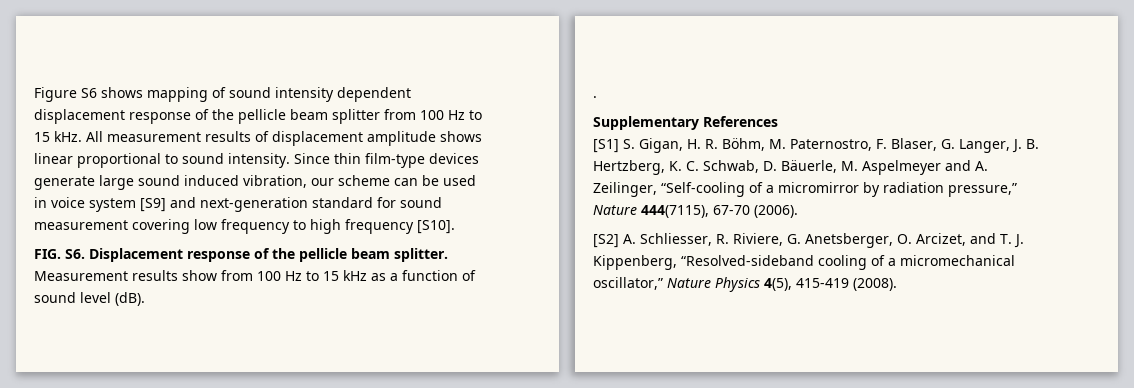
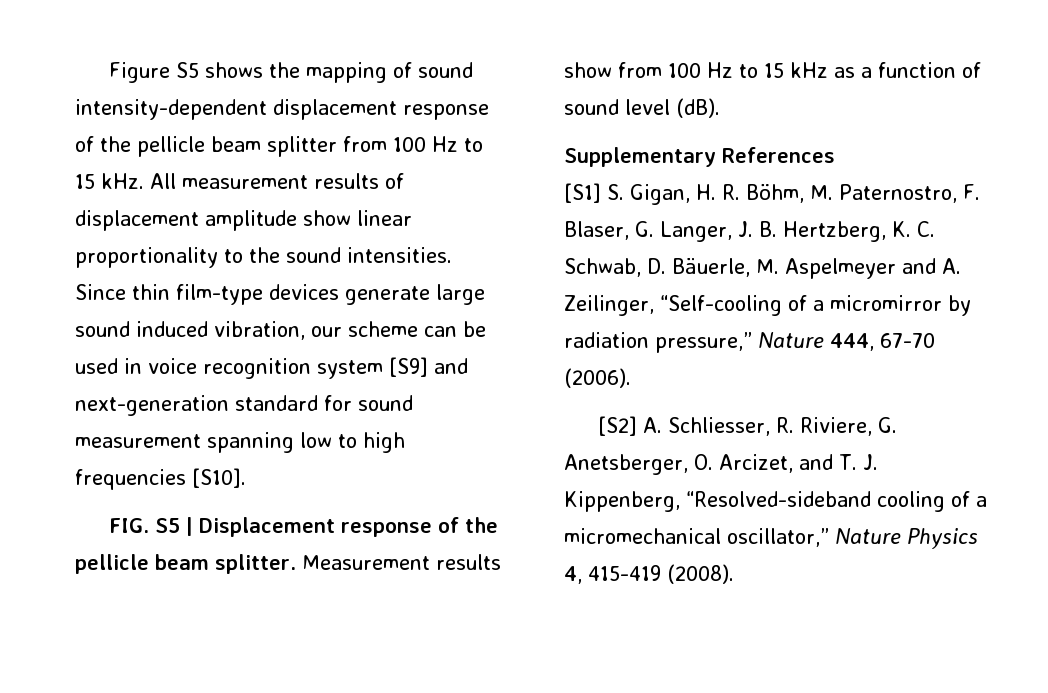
- Figure S6 shows mapping of sound intensity dependent displacement response of the pellicle beam splitter from 100 Hz to 15 kHz.
+ Figure S5 shows the mapping of sound intensity-dependent displacement response of the pellicle beam splitter from 100 Hz to 15 kHz.
- All measurement results of displacement amplitude shows linear proportional to sound intensity.
+ All measurement results of displacement amplitude show linear proportionality to the sound intensities.
- Since thin film-type devices generate large sound induced vibration, our scheme can be used in voice system [S9] and next-generation standard for sound measurement covering low frequency to high frequency [S10].
+ Since thin film-type devices generate large sound induced vibration, our scheme can be used in voice recognition system [S9] and next-generation standard for sound measurement spanning low to high frequencies [S10].
- FIG. S6. Displacement response of the pellicle beam splitter.
+ FIG. S5 | Displacement response of the pellicle beam splitter.
- .
- [S1] S. Gigan, H. R. Böhm, M. Paternostro, F. Blaser, G. Langer, J. B. Hertzberg, K. C. Schwab, D. Bäuerle, M. Aspelmeyer and A. Zeilinger, “Self-cooling of a micromirror by radiation pressure,” Nature 444(7115), 67-70 (2006).
+ [S1] S. Gigan, H. R. Böhm, M. Paternostro, F. Blaser, G. Langer, J. B. Hertzberg, K. C. Schwab, D. Bäuerle, M. Aspelmeyer and A. Zeilinger, “Self-cooling of a micromirror by radiation pressure,” Nature 444, 67-70 (2006).
- [S2] A. Schliesser, R. Riviere, G. Anetsberger, O. Arcizet, and T. J. Kippenberg, “Resolved-sideband cooling of a micromechanical oscillator,” Nature Physics 4(5), 415-419 (2008).
+ [S2] A. Schliesser, R. Riviere, G. Anetsberger, O. Arcizet, and T. J. Kippenberg, “Resolved-sideband cooling of a micromechanical oscillator,” Nature Physics 4, 415-419 (2008).

